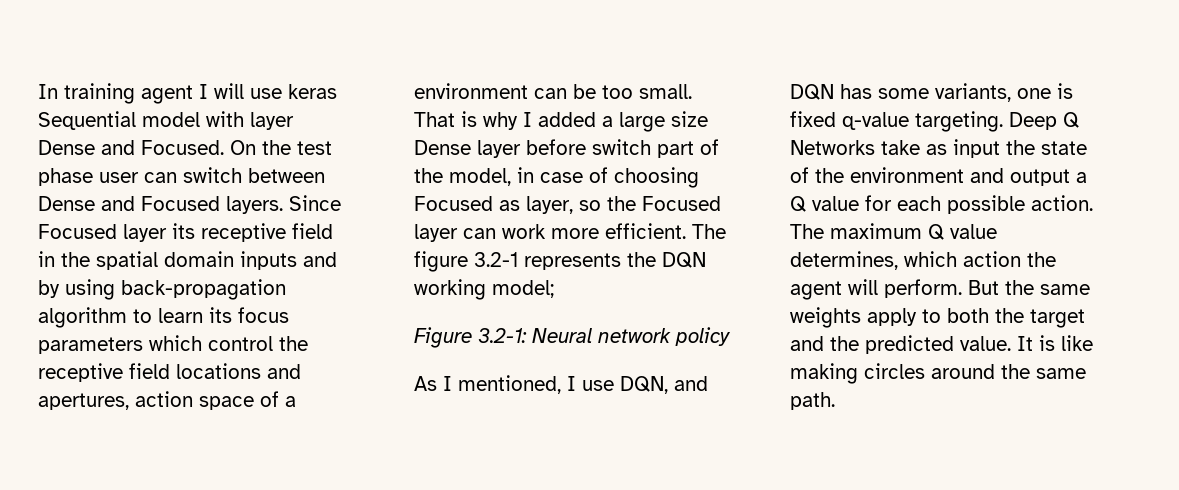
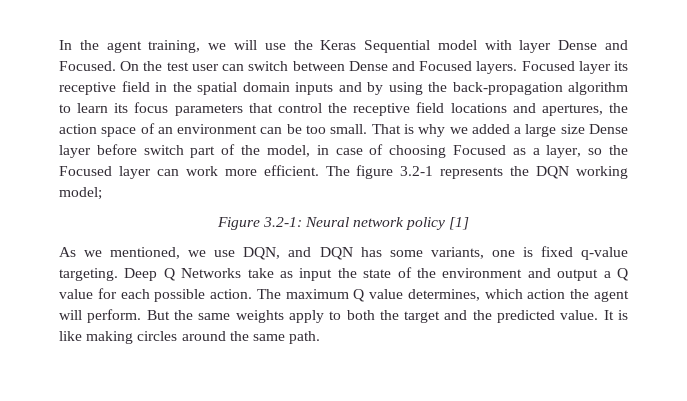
- In training agent I will use keras Sequential model with layer Dense and Focused.
+ In the agent training, we will use the Keras Sequential model with layer Dense and Focused.
- On the test phase user can switch between Dense and Focused layers.
+ On the test user can switch between Dense and Focused layers.
- Since Focused layer its receptive field in the spatial domain inputs and by using back-propagation algorithm to learn its focus parameters which control the receptive field locations and apertures, action space of a environment can be too small.
+ Focused layer its receptive field in the spatial domain inputs and by using the back-propagation algorithm to learn its focus parameters that control the receptive field locations and apertures, the action space of an environment can be too small.
- That is why I added a large size Dense layer before switch part of the model, in case of choosing Focused as layer, so the Focused layer can work more efficient.
+ That is why we added a large size Dense layer before switch part of the model, in case of choosing Focused as a layer, so the Focused layer can work more efficient.
- Figure 3.2-1: Neural network policy
+ Figure 3.2-1: Neural network policy [1]
- As I mentioned, I use DQN, and DQN has some variants, one is fixed q-value targeting.
+ As we mentioned, we use DQN, and DQN has some variants, one is fixed q-value targeting.

